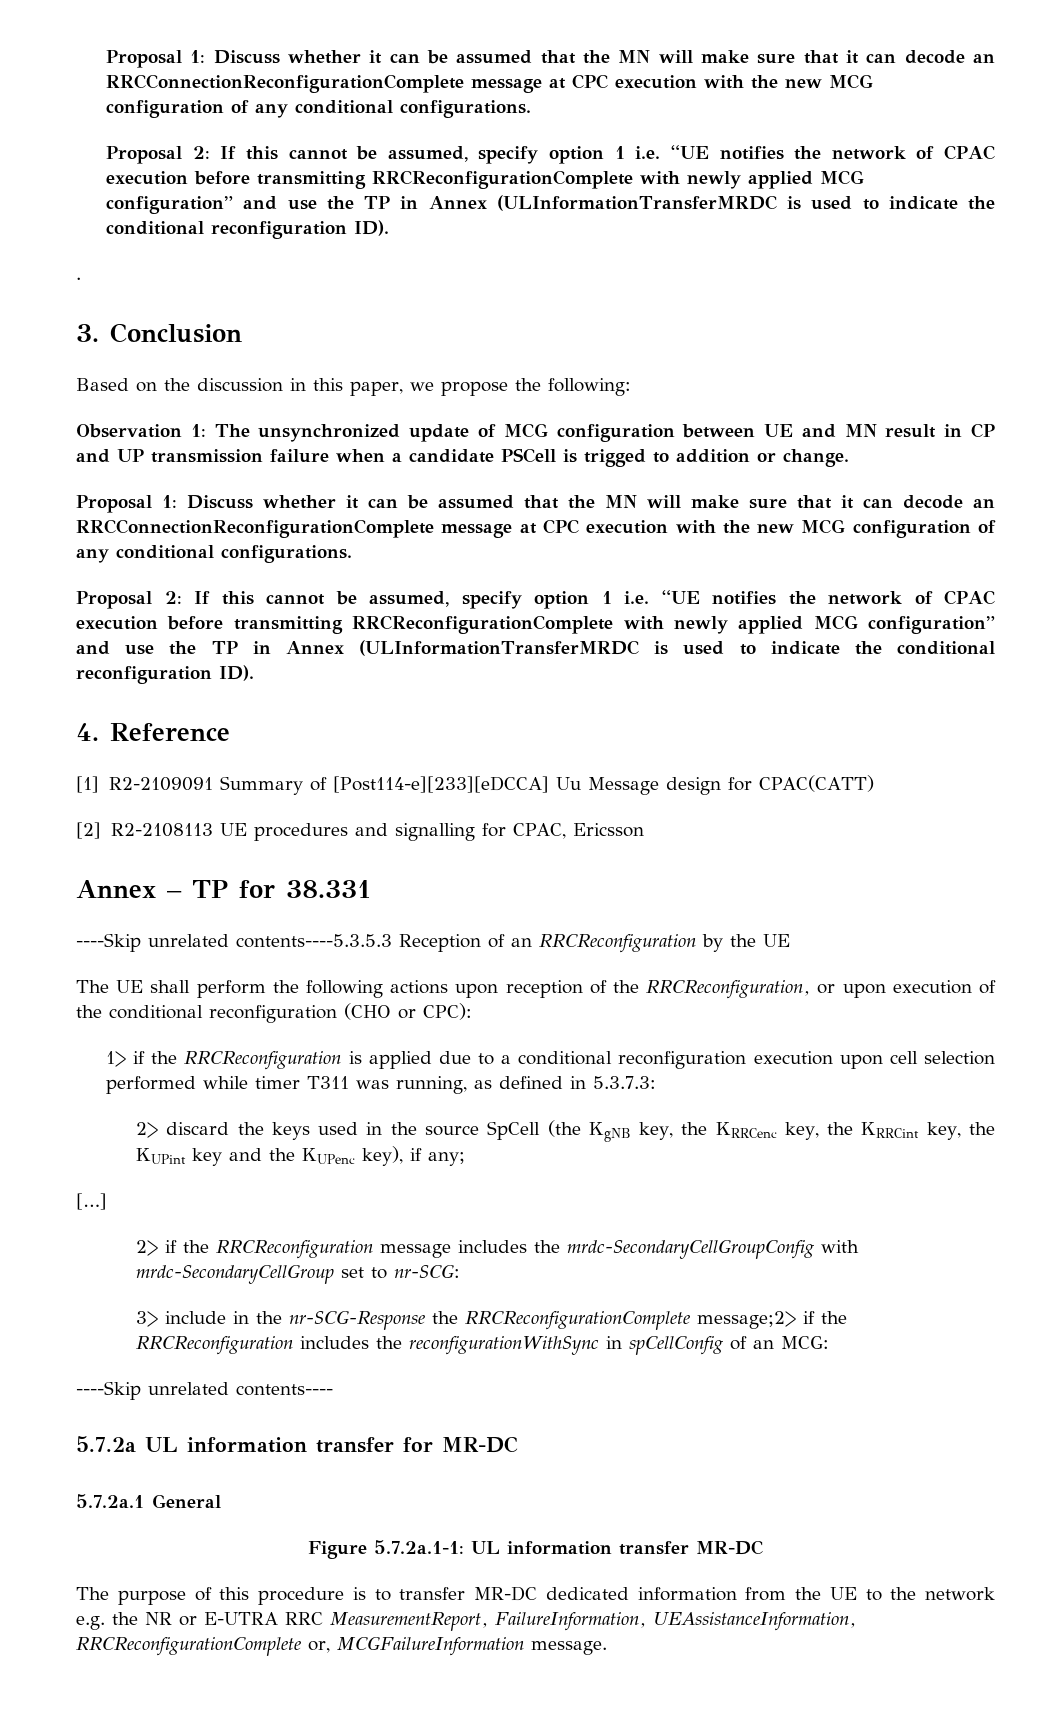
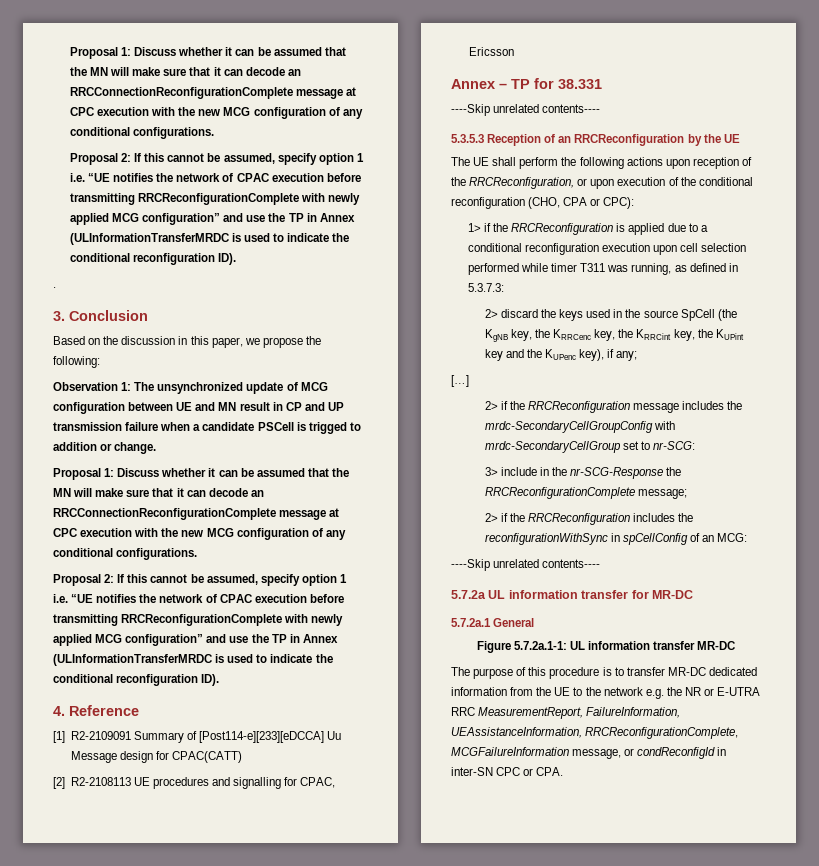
  Annex – TP for 38.331
- ----Skip unrelated contents----5.3.5.3 Reception of an RRCReconfiguration by the UE
+ ----Skip unrelated contents----
+ 5.3.5.3 Reception of an RRCReconfiguration by the UE
- The UE shall perform the following actions upon reception of the RRCReconfiguration, or upon execution of the conditional reconfiguration (CHO or CPC):
+ The UE shall perform the following actions upon reception of the RRCReconfiguration, or upon execution of the conditional reconfiguration (CHO, CPA or CPC):
- 3> include in the nr-SCG-Response the RRCReconfigurationComplete message;2> if the RRCReconfiguration includes the reconfigurationWithSync in spCellConfig of an MCG:
+ 3> include in the nr-SCG-Response the RRCReconfigurationComplete message;
+ 2> if the RRCReconfiguration includes the reconfigurationWithSync in spCellConfig of an MCG:
- The purpose of this procedure is to transfer MR-DC dedicated information from the UE to the network e.g. the NR or E-UTRA RRC MeasurementReport, FailureInformation, UEAssistanceInformation, RRCReconfigurationComplete or, MCGFailureInformation message.
+ The purpose of this procedure is to transfer MR-DC dedicated information from the UE to the network e.g. the NR or E-UTRA RRC MeasurementReport, FailureInformation, UEAssistanceInformation, RRCReconfigurationComplete, MCGFailureInformation message, or condReconfigId in inter-SN CPC or CPA.

